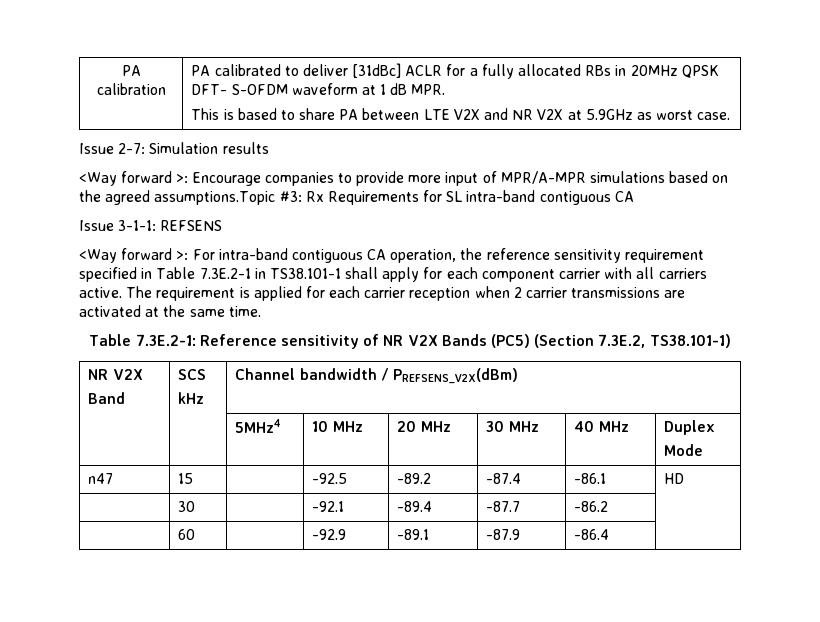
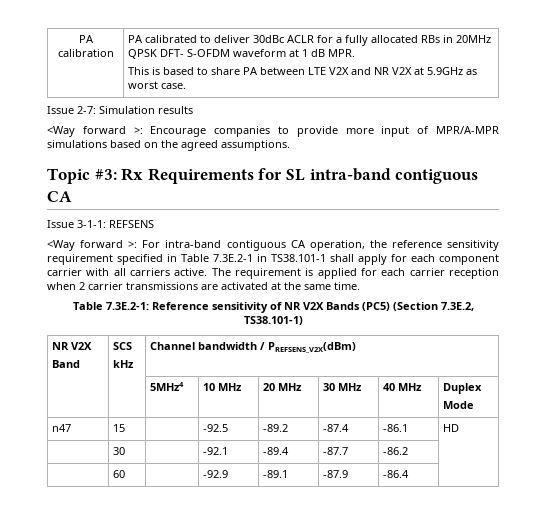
- PA calibration | PA calibrated to deliver [31dBc] ACLR for a fully allocated RBs in 20MHz QPSK DFT- S-OFDM waveform at 1 dB MPR.
+ PA calibration | PA calibrated to deliver 30dBc ACLR for a fully allocated RBs in 20MHz QPSK DFT- S-OFDM waveform at 1 dB MPR.
- <Way forward >: Encourage companies to provide more input of MPR/A-MPR simulations based on the agreed assumptions.Topic #3: Rx Requirements for SL intra-band contiguous CA
+ <Way forward >: Encourage companies to provide more input of MPR/A-MPR simulations based on the agreed assumptions.
+ Topic #3: Rx Requirements for SL intra-band contiguous CA

